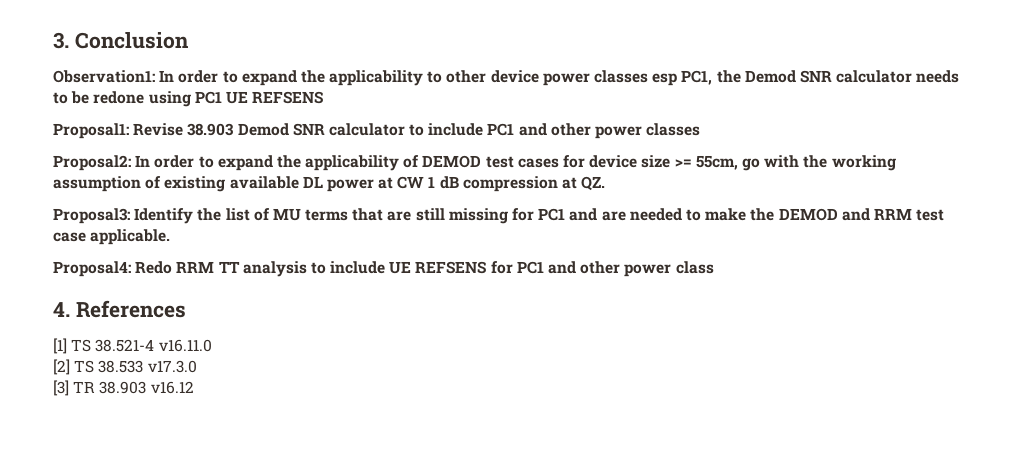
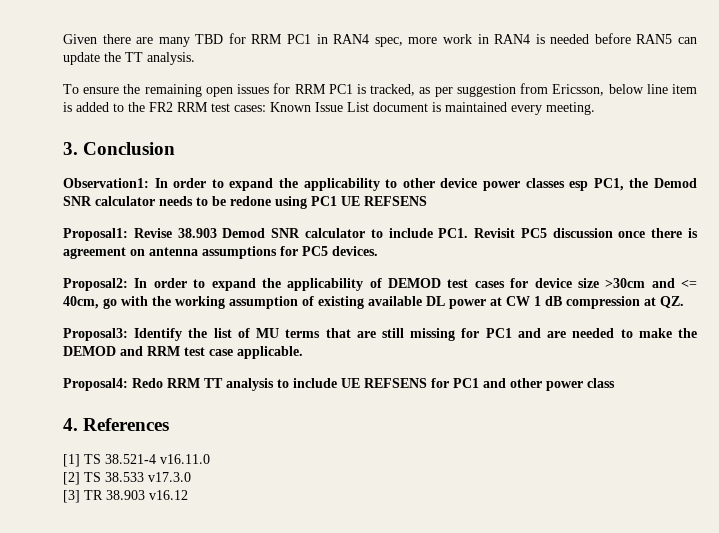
+ Given there are many TBD for RRM PC1 in RAN4 spec, more work in RAN4 is needed before RAN5 can update the TT analysis.
+ To ensure the remaining open issues for RRM PC1 is tracked, as per suggestion from Ericsson, below line item is added to the FR2 RRM test cases: Known Issue List document is maintained every meeting.
- Proposal1: Revise 38.903 Demod SNR calculator to include PC1 and other power classes
+ Proposal1: Revise 38.903 Demod SNR calculator to include PC1. Revisit PC5 discussion once there is agreement on antenna assumptions for PC5 devices.
- Proposal2: In order to expand the applicability of DEMOD test cases for device size >= 55cm, go with the working assumption of existing available DL power at CW 1 dB compression at QZ.
+ Proposal2: In order to expand the applicability of DEMOD test cases for device size >30cm and <= 40cm, go with the working assumption of existing available DL power at CW 1 dB compression at QZ.

